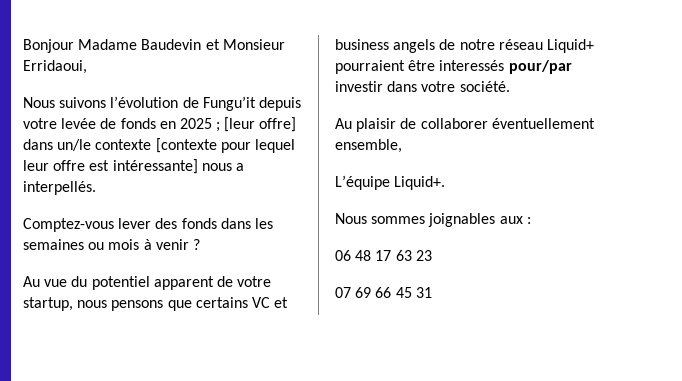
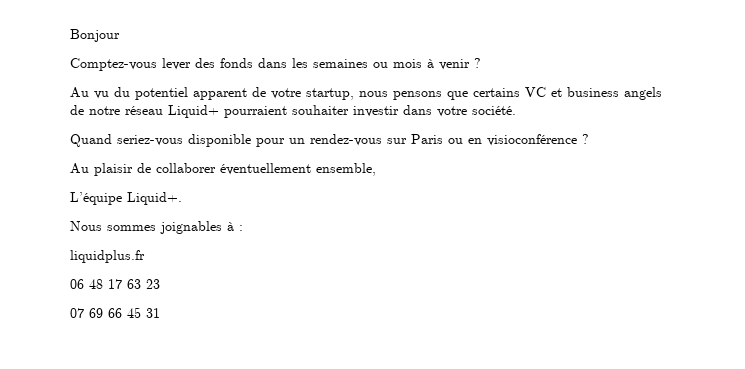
- Bonjour Madame Baudevin et Monsieur Erridaoui,
- Nous suivons l’évolution de Fungu’it depuis votre levée de fonds en 2025 ; [leur offre] dans un/le contexte [contexte pour lequel leur offre est intéressante] nous a interpellés.
+ Bonjour
- Au vue du potentiel apparent de votre startup, nous pensons que certains VC et business angels de notre réseau Liquid+ pourraient être interessés pour/par investir dans votre société.
+ Au vu du potentiel apparent de votre startup, nous pensons que certains VC et business angels de notre réseau Liquid+ pourraient souhaiter investir dans votre société.
+ Quand seriez-vous disponible pour un rendez-vous sur Paris ou en visioconférence ?
- Nous sommes joignables aux :
+ Nous sommes joignables à :
+ liquidplus.fr

